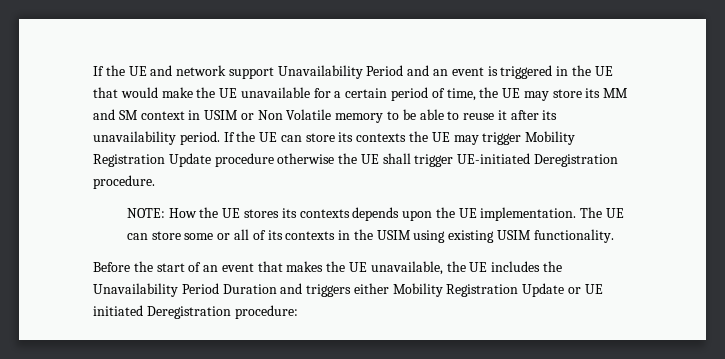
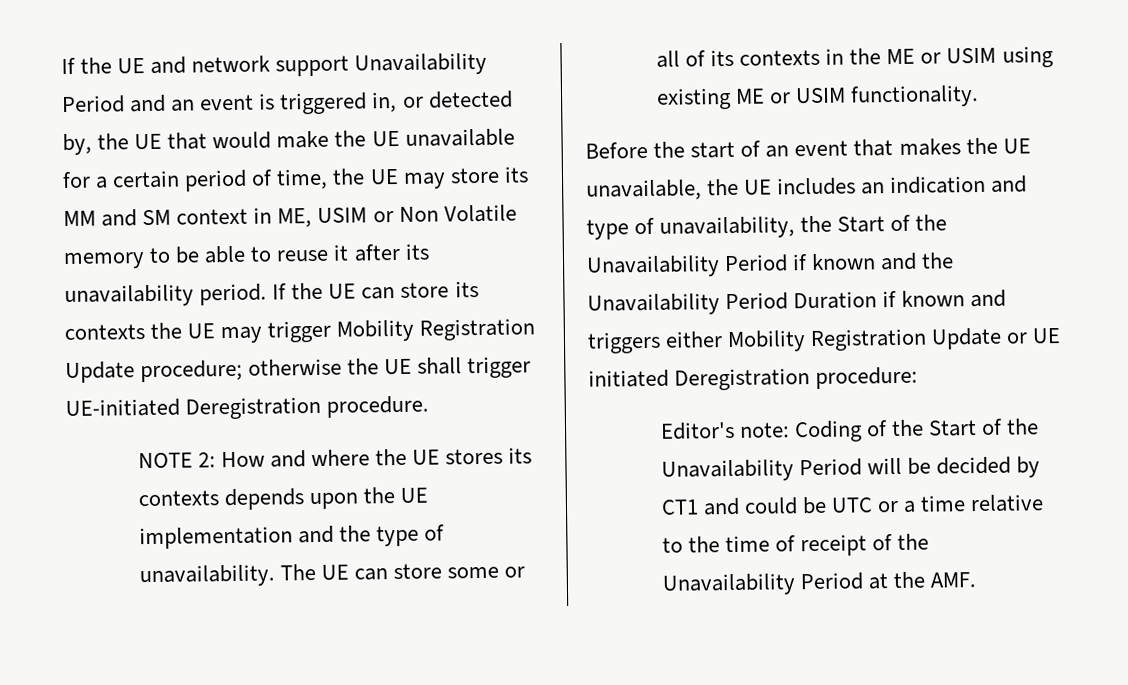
- If the UE and network support Unavailability Period and an event is triggered in the UE that would make the UE unavailable for a certain period of time, the UE may store its MM and SM context in USIM or Non Volatile memory to be able to reuse it after its unavailability period.
+ If the UE and network support Unavailability Period and an event is triggered in, or detected by, the UE that would make the UE unavailable for a certain period of time, the UE may store its MM and SM context in ME, USIM or Non Volatile memory to be able to reuse it after its unavailability period.
- If the UE can store its contexts the UE may trigger Mobility Registration Update procedure otherwise the UE shall trigger UE-initiated Deregistration procedure.
+ If the UE can store its contexts the UE may trigger Mobility Registration Update procedure; otherwise the UE shall trigger UE-initiated Deregistration procedure.
- NOTE: How the UE stores its contexts depends upon the UE implementation.
+ NOTE 2: How and where the UE stores its contexts depends upon the UE implementation and the type of unavailability.
- The UE can store some or all of its contexts in the USIM using existing USIM functionality.
+ The UE can store some or all of its contexts in the ME or USIM using existing ME or USIM functionality.
- Before the start of an event that makes the UE unavailable, the UE includes the Unavailability Period Duration and triggers either Mobility Registration Update or UE initiated Deregistration procedure:
+ Before the start of an event that makes the UE unavailable, the UE includes an indication and type of unavailability, the Start of the Unavailability Period if known and the Unavailability Period Duration if known and triggers either Mobility Registration Update or UE initiated Deregistration procedure:
+ Editor's note: Coding of the Start of the Unavailability Period will be decided by CT1 and could be UTC or a time relative to the time of receipt of the Unavailability Period at the AMF.

